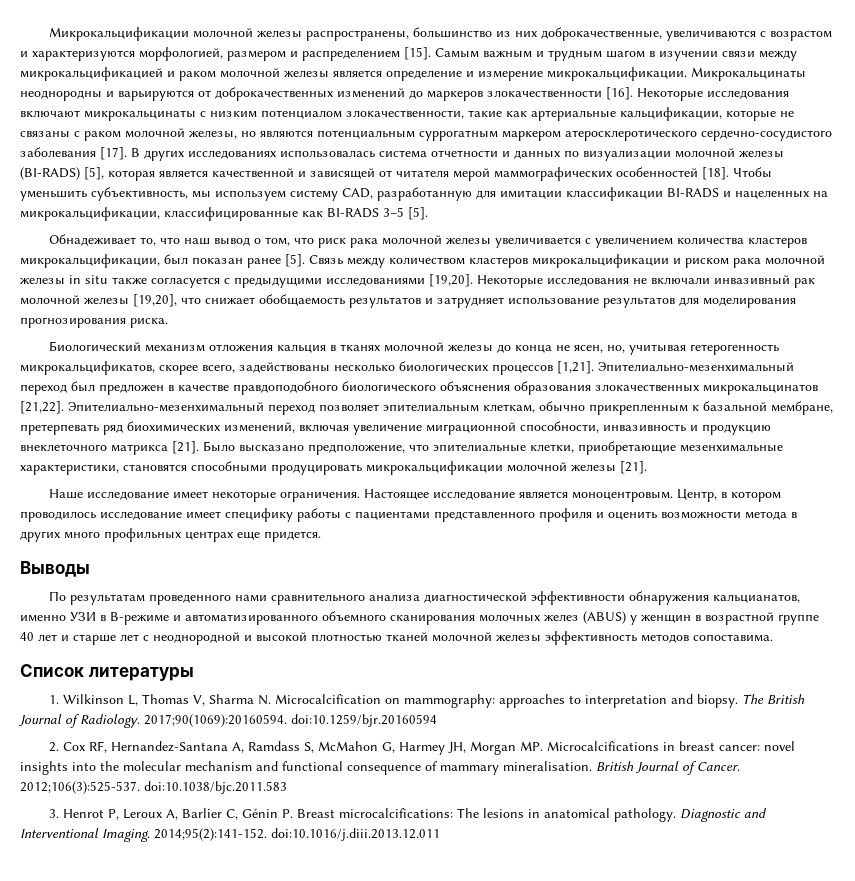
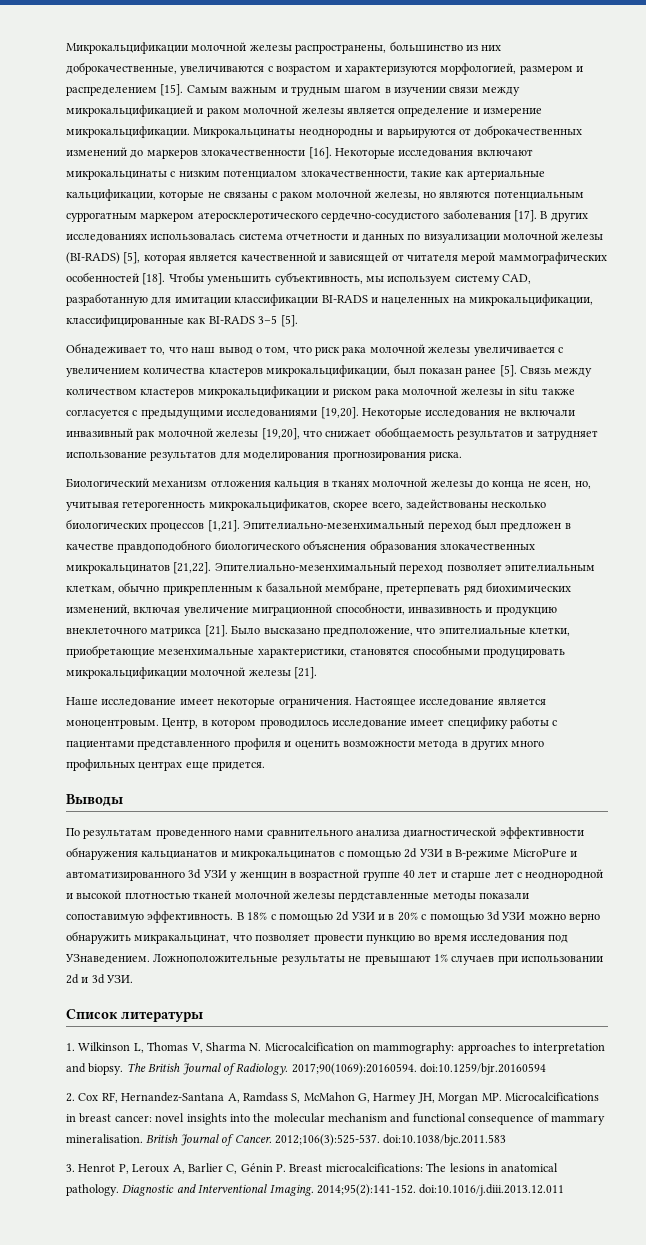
- По результатам проведенного нами сравнительного анализа диагностической эффективности обнаружения кальцианатов, именно УЗИ в B-режиме и автоматизированного объемного сканирования молочных желез (ABUS) у женщин в возрастной группе 40 лет и старше лет с неоднородной и высокой плотностью тканей молочной железы эффективность методов сопоставима.
+ По результатам проведенного нами сравнительного анализа диагностической эффективности обнаружения кальцианатов и микрокальцинатов с помощью 2d УЗИ в B-режиме MicroPure и автоматизированного 3d УЗИ у женщин в возрастной группе 40 лет и старше лет с неоднородной и высокой плотностью тканей молочной железы пердставленные методы показали сопоставимую эффективность. В 18% c помощью 2d УЗИ и в 20% c помощью 3d УЗИ можно верно обнаружить микракальцинат, что позволяет провести пункцию во время исследования под УЗнаведением. Ложноположительные результаты не превышают 1% случаев при использовании 2d и 3d УЗИ.

